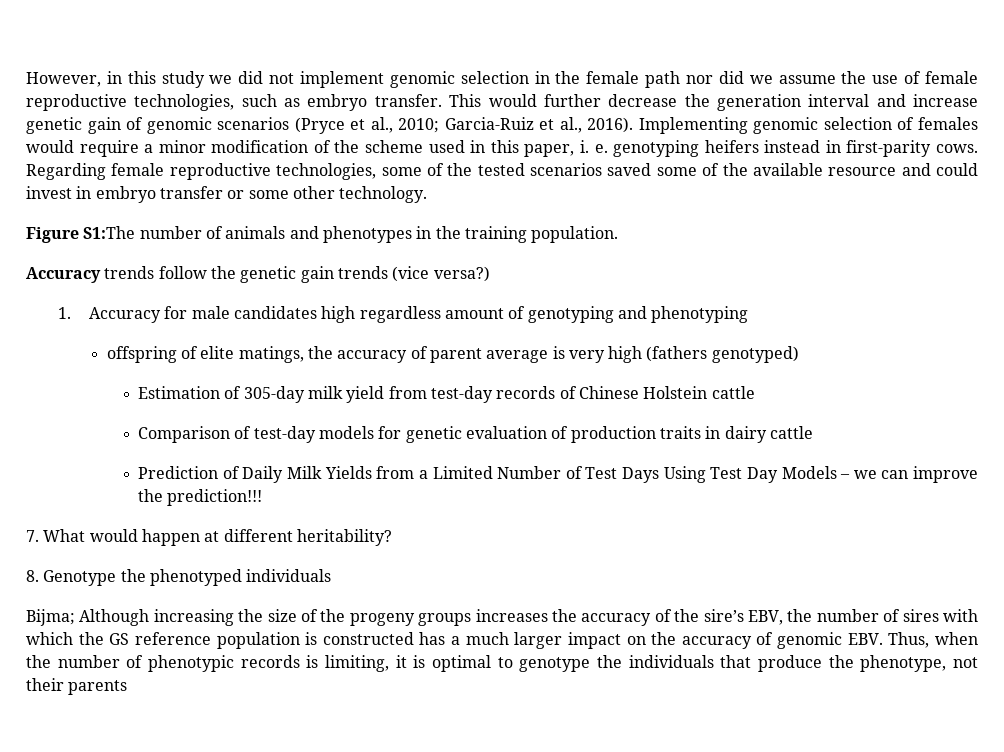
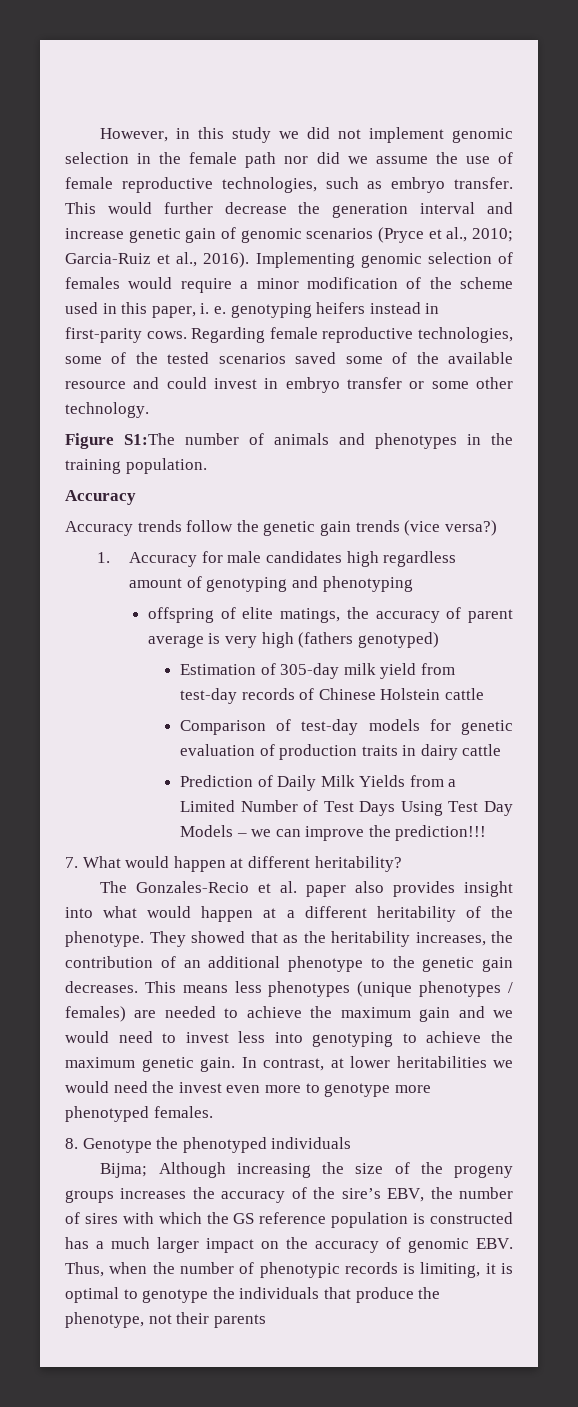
  Figure S1:The number of animals and phenotypes in the training population.
+ Accuracy
+ The Gonzales-Recio et al. paper also provides insight into what would happen at a different heritability of the phenotype. They showed that as the heritability increases, the contribution of an additional phenotype to the genetic gain decreases. This means less phenotypes (unique phenotypes / females) are needed to achieve the maximum gain and we would need to invest less into genotyping to achieve the maximum genetic gain. In contrast, at lower heritabilities we would need the invest even more to genotype more phenotyped females.

